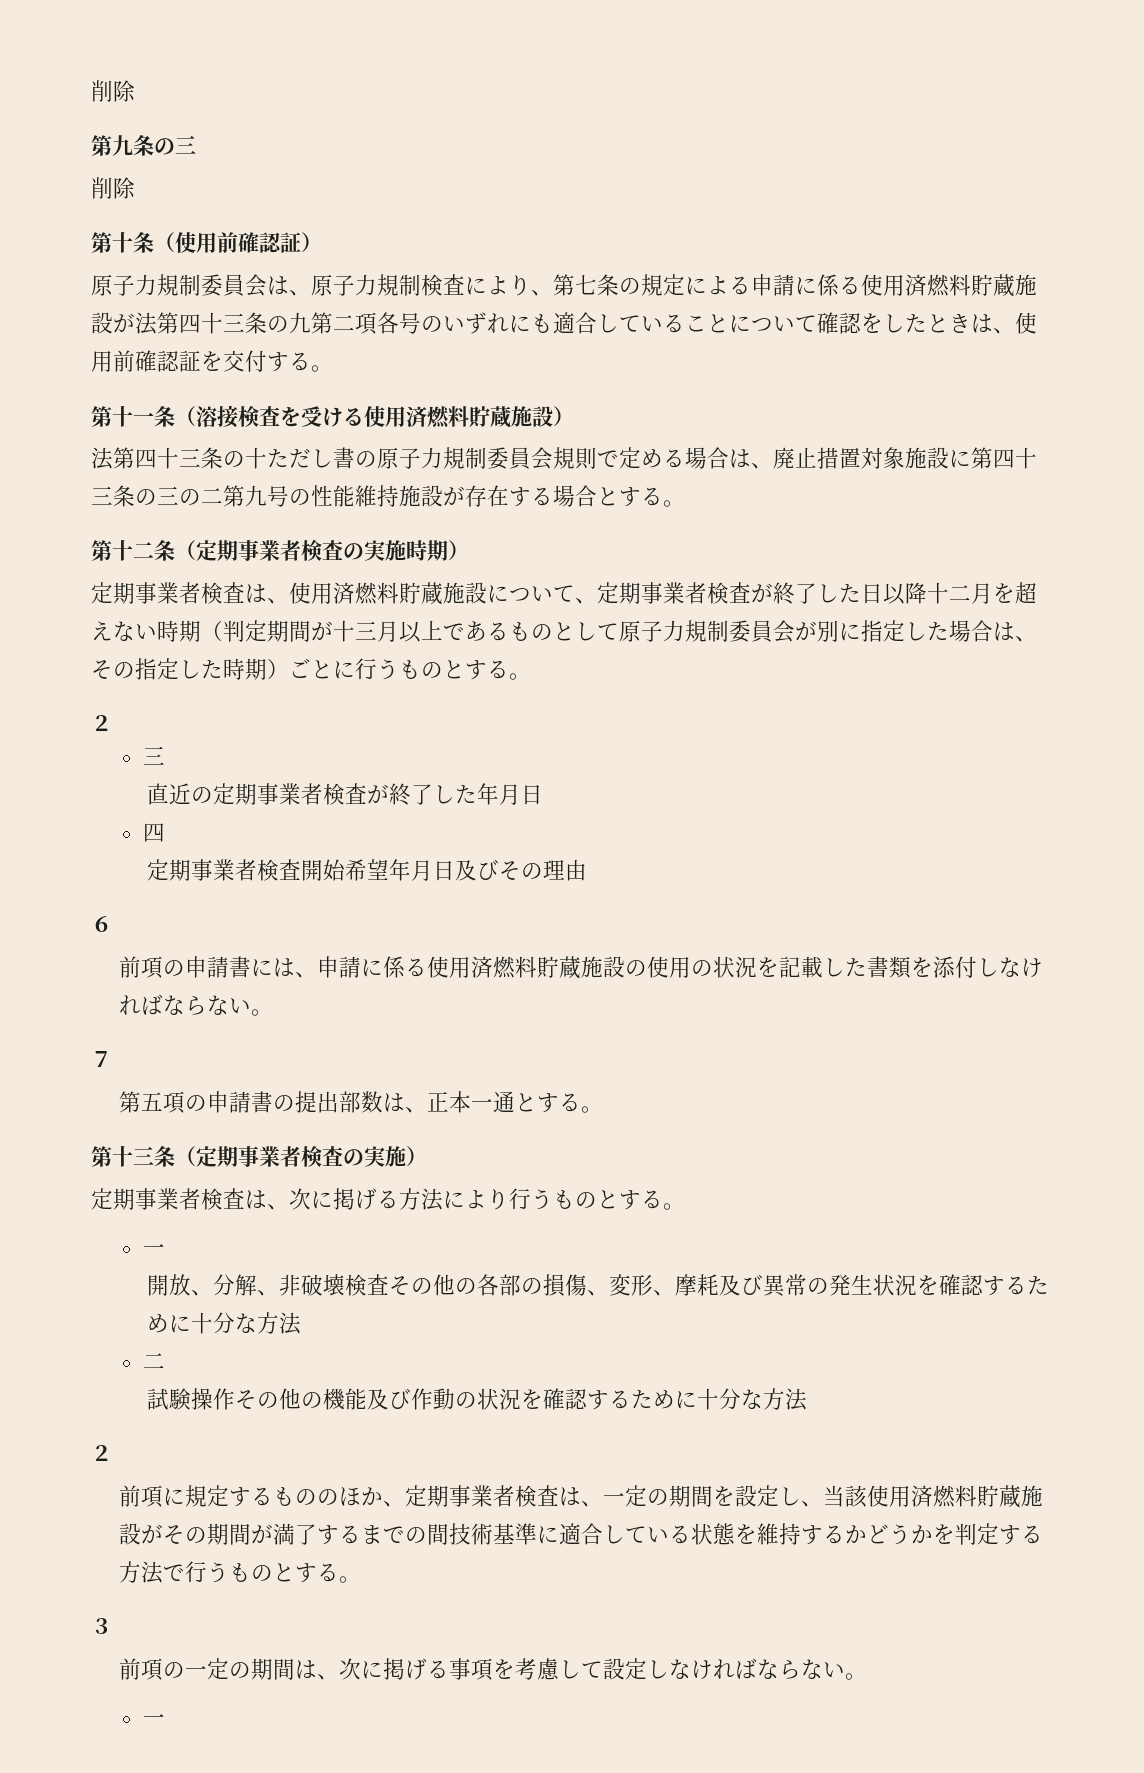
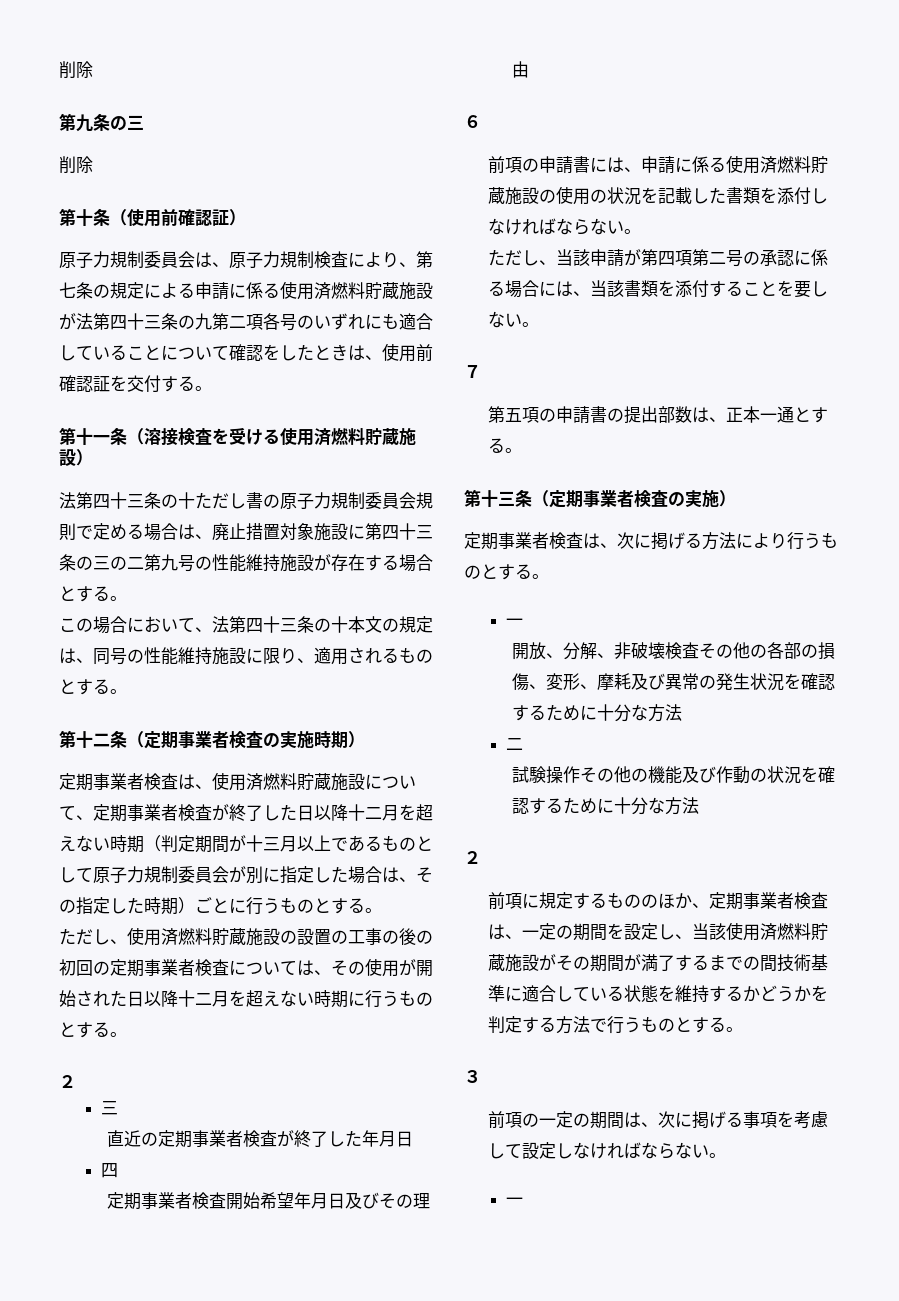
+ この場合において、法第四十三条の十本文の規定は、同号の性能維持施設に限り、適用されるものとする。
+ ただし、使用済燃料貯蔵施設の設置の工事の後の初回の定期事業者検査については、その使用が開始された日以降十二月を超えない時期に行うものとする。
+ ただし、当該申請が第四項第二号の承認に係る場合には、当該書類を添付することを要しない。

